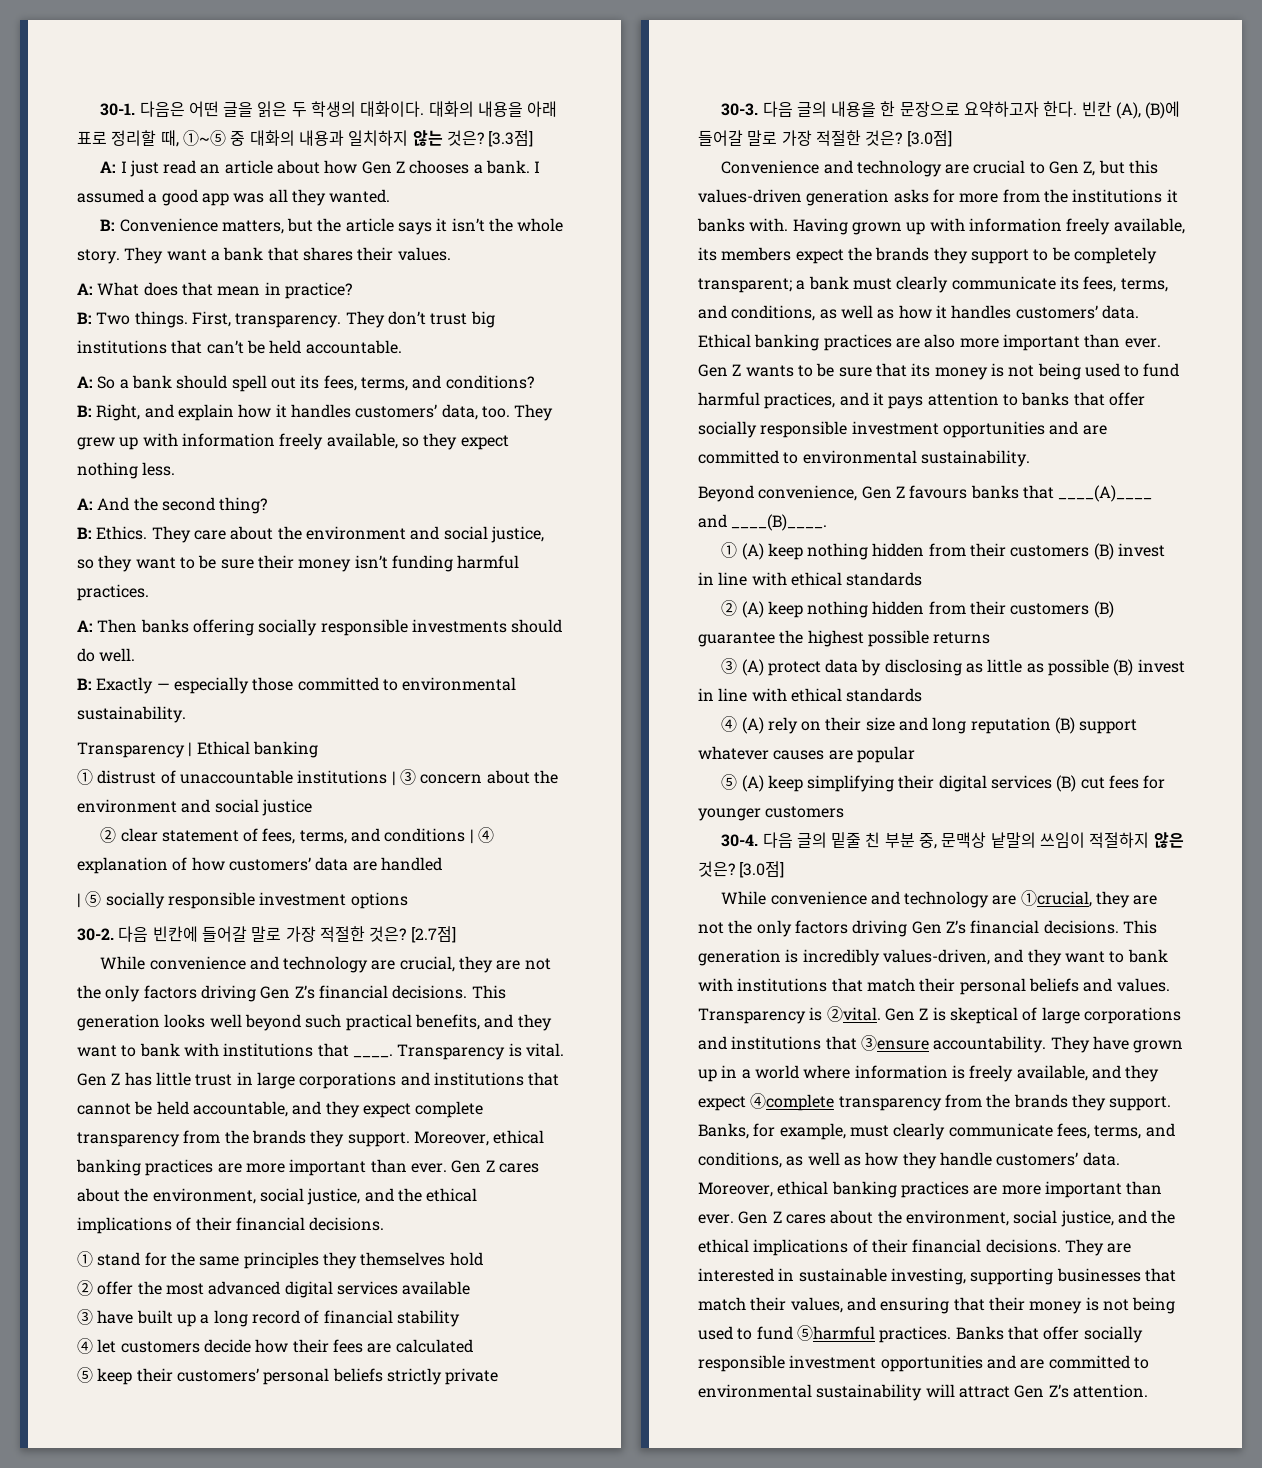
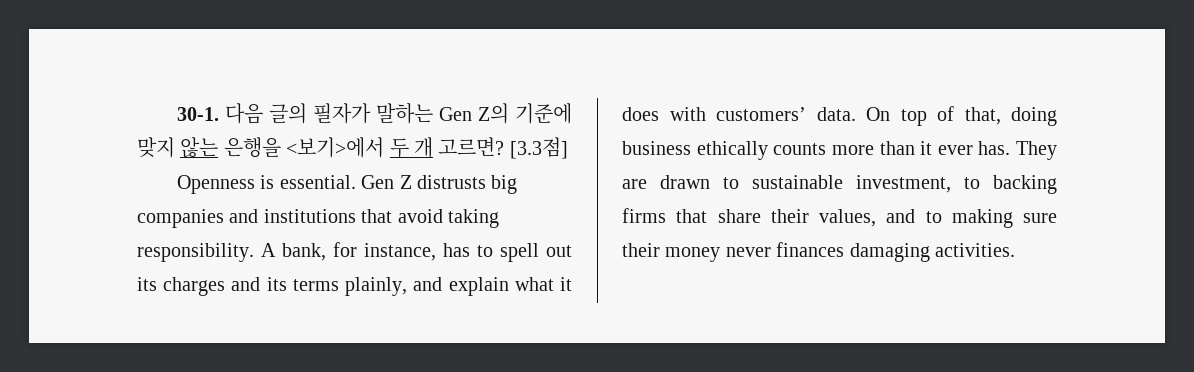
- 다음은 어떤 글을 읽은 두 학생의 대화이다. 대화의 내용을 아래 표로 정리할 때, ①~⑤ 중 대화의 내용과 일치하지 않는 것은? [3.3점]
- A: I just read an article about how Gen Z chooses a bank. I assumed a good app was all they wanted.
- B: Convenience matters, but the article says it isn’t the whole story. They want a bank that shares their values.
- A: What does that mean in practice?
- B: Two things. First, transparency. They don’t trust big institutions that can’t be held accountable.
- A: So a bank should spell out its fees, terms, and conditions?
- B: Right, and explain how it handles customers’ data, too. They grew up with information freely available, so they expect nothing less.
- A: And the second thing?
- B: Ethics. They care about the environment and social justice, so they want to be sure their money isn’t funding harmful practices.
- A: Then banks offering socially responsible investments should do well.
- B: Exactly — especially those committed to environmental sustainability.
- Transparency | Ethical banking
- ① distrust of unaccountable institutions | ③ concern about the environment and social justice
- ② clear statement of fees, terms, and conditions | ④ explanation of how customers’ data are handled
- | ⑤ socially responsible investment options
- 30-2. 다음 빈칸에 들어갈 말로 가장 적절한 것은? [2.7점]
- While convenience and technology are crucial, they are not the only factors driving Gen Z’s financial decisions. This generation looks well beyond such practical benefits, and they want to bank with institutions that ____. Transparency is vital. Gen Z has little trust in large corporations and institutions that cannot be held accountable, and they expect complete transparency from the brands they support. Moreover, ethical banking practices are more important than ever. Gen Z cares about the environment, social justice, and the ethical implications of their financial decisions.
- ① stand for the same principles they themselves hold
- ② offer the most advanced digital services available
- ③ have built up a long record of financial stability
- ④ let customers decide how their fees are calculated
- ⑤ keep their customers’ personal beliefs strictly private
- 30-3. 다음 글의 내용을 한 문장으로 요약하고자 한다. 빈칸 (A), (B)에 들어갈 말로 가장 적절한 것은? [3.0점]
- Convenience and technology are crucial to Gen Z, but this values-driven generation asks for more from the institutions it banks with. Having grown up with information freely available, its members expect the brands they support to be completely transparent; a bank must clearly communicate its fees, terms, and conditions, as well as how it handles customers’ data. Ethical banking practices are also more important than ever. Gen Z wants to be sure that its money is not being used to fund harmful practices, and it pays attention to banks that offer socially responsible investment opportunities and are committed to environmental sustainability.
- Beyond convenience, Gen Z favours banks that ____(A)____ and ____(B)____.
- ① (A) keep nothing hidden from their customers (B) invest in line with ethical standards
- ② (A) keep nothing hidden from their customers (B) guarantee the highest possible returns
- ③ (A) protect data by disclosing as little as possible (B) invest in line with ethical standards
- ④ (A) rely on their size and long reputation (B) support whatever causes are popular
- ⑤ (A) keep simplifying their digital services (B) cut fees for younger customers
- 30-4. 다음 글의 밑줄 친 부분 중, 문맥상 낱말의 쓰임이 적절하지 않은 것은? [3.0점]
- While convenience and technology are ①crucial, they are not the only factors driving Gen Z’s financial decisions. This generation is incredibly values-driven, and they want to bank with institutions that match their personal beliefs and values. Transparency is ②vital. Gen Z is skeptical of large corporations and institutions that ③ensure accountability. They have grown up in a world where information is freely available, and they expect ④complete transparency from the brands they support. Banks, for example, must clearly communicate fees, terms, and conditions, as well as how they handle customers’ data. Moreover, ethical banking practices are more important than ever. Gen Z cares about the environment, social justice, and the ethical implications of their financial decisions. They are interested in sustainable investing, supporting businesses that match their values, and ensuring that their money is not being used to fund ⑤harmful practices. Banks that offer socially responsible investment opportunities and are committed to environmental sustainability will attract Gen Z’s attention.
+ 다음 글의 필자가 말하는 Gen Z의 기준에 맞지 않는 은행을 <보기>에서 두 개 고르면? [3.3점]
+ Openness is essential. Gen Z distrusts big companies and institutions that avoid taking responsibility. A bank, for instance, has to spell out its charges and its terms plainly, and explain what it does with customers’ data. On top of that, doing business ethically counts more than it ever has. They are drawn to sustainable investment, to backing firms that share their values, and to making sure their money never finances damaging activities.

